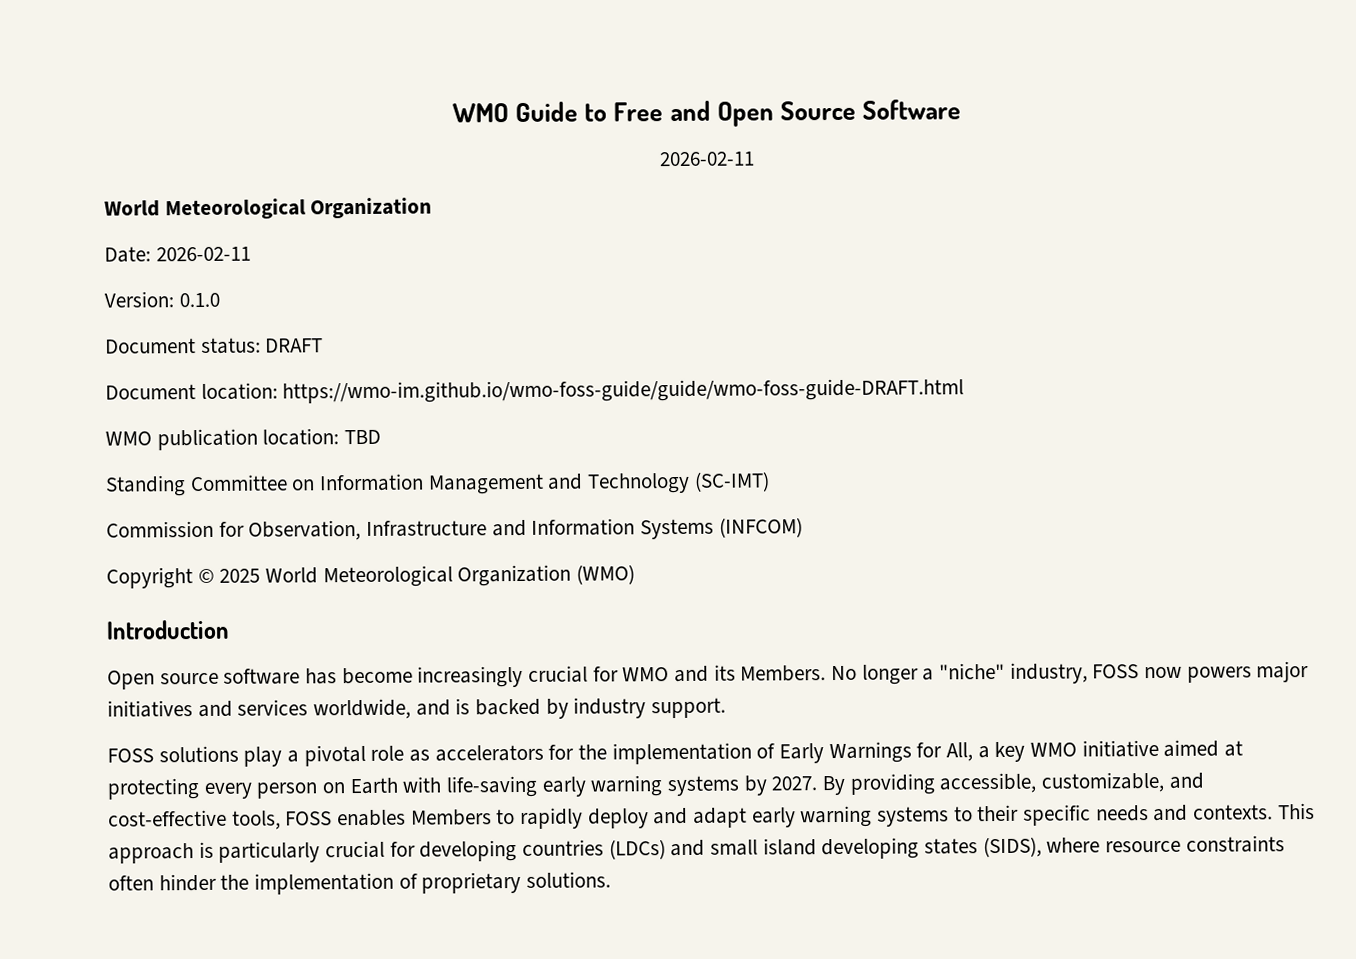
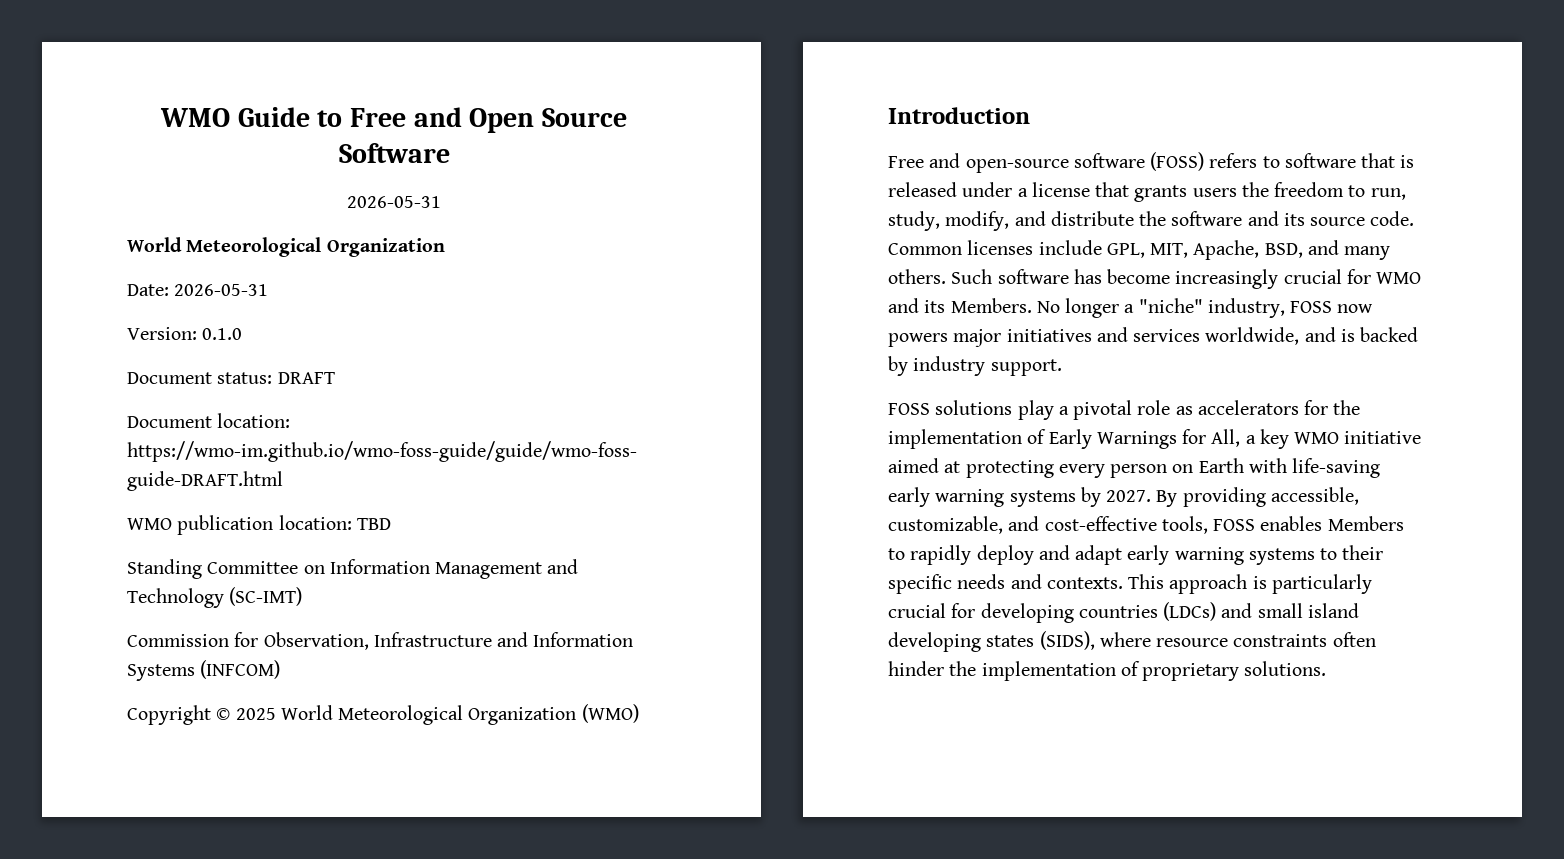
  WMO Guide to Free and Open Source Software
- 2026-02-11
+ 2026-05-31
- Date: 2026-02-11
+ Date: 2026-05-31
- Open source software has become increasingly crucial for WMO and its Members.
+ Free and open-source software (FOSS) refers to software that is released under a license that grants users the freedom to run, study, modify, and distribute the software and its source code. Common licenses include GPL, MIT, Apache, BSD, and many others. Such software has become increasingly crucial for WMO and its Members.

